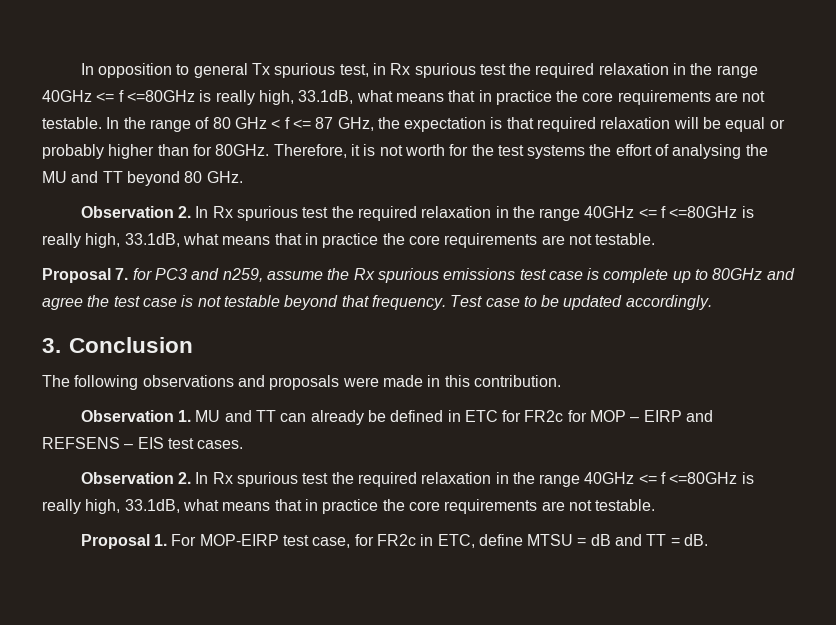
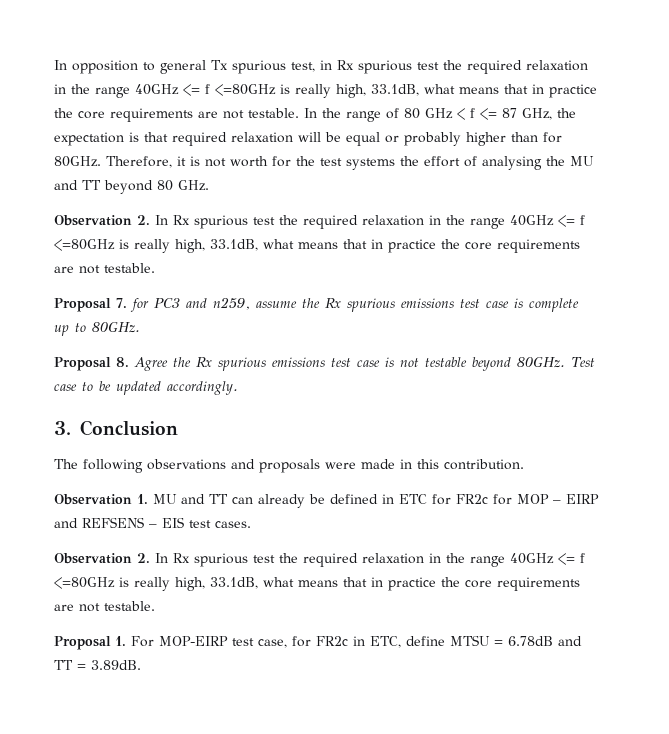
- Proposal 7. for PC3 and n259, assume the Rx spurious emissions test case is complete up to 80GHz and agree the test case is not testable beyond that frequency.
+ Proposal 7. for PC3 and n259, assume the Rx spurious emissions test case is complete up to 80GHz.
+ Proposal 8. Agree the Rx spurious emissions test case is not testable beyond 80GHz.
- Proposal 1. For MOP-EIRP test case, for FR2c in ETC, define MTSU = dB and TT = dB.
+ Proposal 1. For MOP-EIRP test case, for FR2c in ETC, define MTSU = 6.78dB and TT = 3.89dB.

